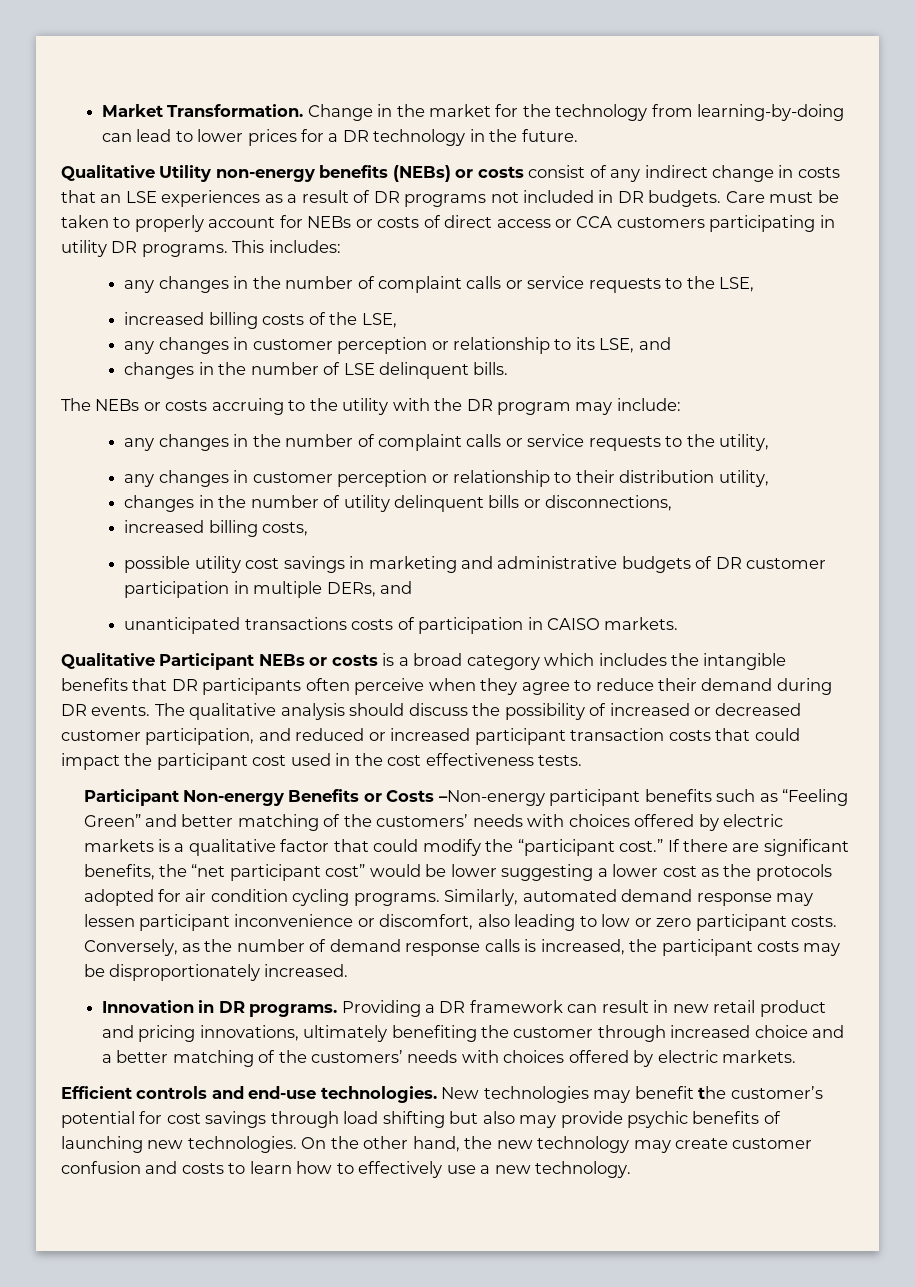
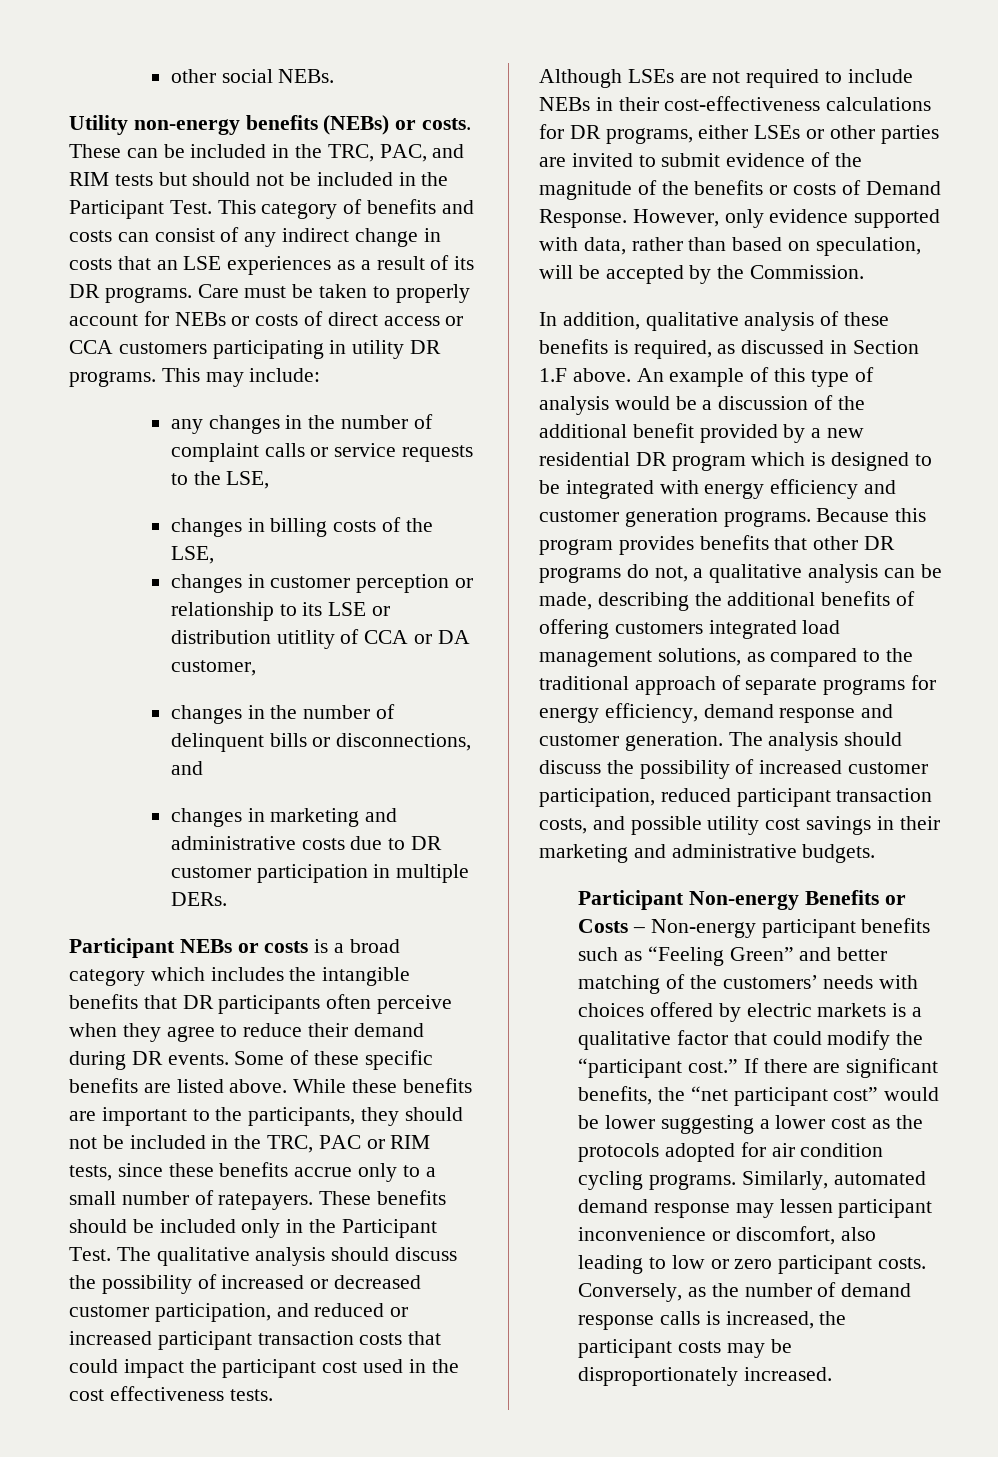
- Market Transformation. Change in the market for the technology from learning-by-doing can lead to lower prices for a DR technology in the future.
- Qualitative Utility non-energy benefits (NEBs) or costs consist of any indirect change in costs that an LSE experiences as a result of DR programs not included in DR budgets.
+ other social NEBs.
+ Utility non-energy benefits (NEBs) or costs. These can be included in the TRC, PAC, and RIM tests but should not be included in the Participant Test. This category of benefits and costs can consist of any indirect change in costs that an LSE experiences as a result of its DR programs.
- This includes:
+ This may include:
- increased billing costs of the LSE,
+ changes in billing costs of the LSE,
- any changes in customer perception or relationship to its LSE, and
- changes in the number of LSE delinquent bills.
- The NEBs or costs accruing to the utility with the DR program may include:
- any changes in the number of complaint calls or service requests to the utility,
- any changes in customer perception or relationship to their distribution utility,
- changes in the number of utility delinquent bills or disconnections,
- increased billing costs,
- possible utility cost savings in marketing and administrative budgets of DR customer participation in multiple DERs, and
- unanticipated transactions costs of participation in CAISO markets.
- Qualitative Participant NEBs or costs is a broad category which includes the intangible benefits that DR participants often perceive when they agree to reduce their demand during DR events.
+ changes in customer perception or relationship to its LSE or distribution utitlity of CCA or DA customer,
+ changes in the number of delinquent bills or disconnections, and
+ changes in marketing and administrative costs due to DR customer participation in multiple DERs.
+ Participant NEBs or costs is a broad category which includes the intangible benefits that DR participants often perceive when they agree to reduce their demand during DR events.
+ Some of these specific benefits are listed above. While these benefits are important to the participants, they should not be included in the TRC, PAC or RIM tests, since these benefits accrue only to a small number of ratepayers. These benefits should be included only in the Participant Test.
+ Although LSEs are not required to include NEBs in their cost-effectiveness calculations for DR programs, either LSEs or other parties are invited to submit evidence of the magnitude of the benefits or costs of Demand Response. However, only evidence supported with data, rather than based on speculation, will be accepted by the Commission.
+ In addition, qualitative analysis of these benefits is required, as discussed in Section 1.F above. An example of this type of analysis would be a discussion of the additional benefit provided by a new residential DR program which is designed to be integrated with energy efficiency and customer generation programs. Because this program provides benefits that other DR programs do not, a qualitative analysis can be made, describing the additional benefits of offering customers integrated load management solutions, as compared to the traditional approach of separate programs for energy efficiency, demand response and customer generation. The analysis should discuss the possibility of increased customer participation, reduced participant transaction costs, and possible utility cost savings in their marketing and administrative budgets.
- Participant Non-energy Benefits or Costs –Non-energy participant benefits such as “Feeling Green” and better matching of the customers’ needs with choices offered by electric markets is a qualitative factor that could modify the “participant cost.”
+ Participant Non-energy Benefits or Costs – Non-energy participant benefits such as “Feeling Green” and better matching of the customers’ needs with choices offered by electric markets is a qualitative factor that could modify the “participant cost.”
- Innovation in DR programs. Providing a DR framework can result in new retail product and pricing innovations, ultimately benefiting the customer through increased choice and a better matching of the customers’ needs with choices offered by electric markets.
- Efficient controls and end-use technologies. New technologies may benefit the customer’s potential for cost savings through load shifting but also may provide psychic benefits of launching new technologies. On the other hand, the new technology may create customer confusion and costs to learn how to effectively use a new technology.

